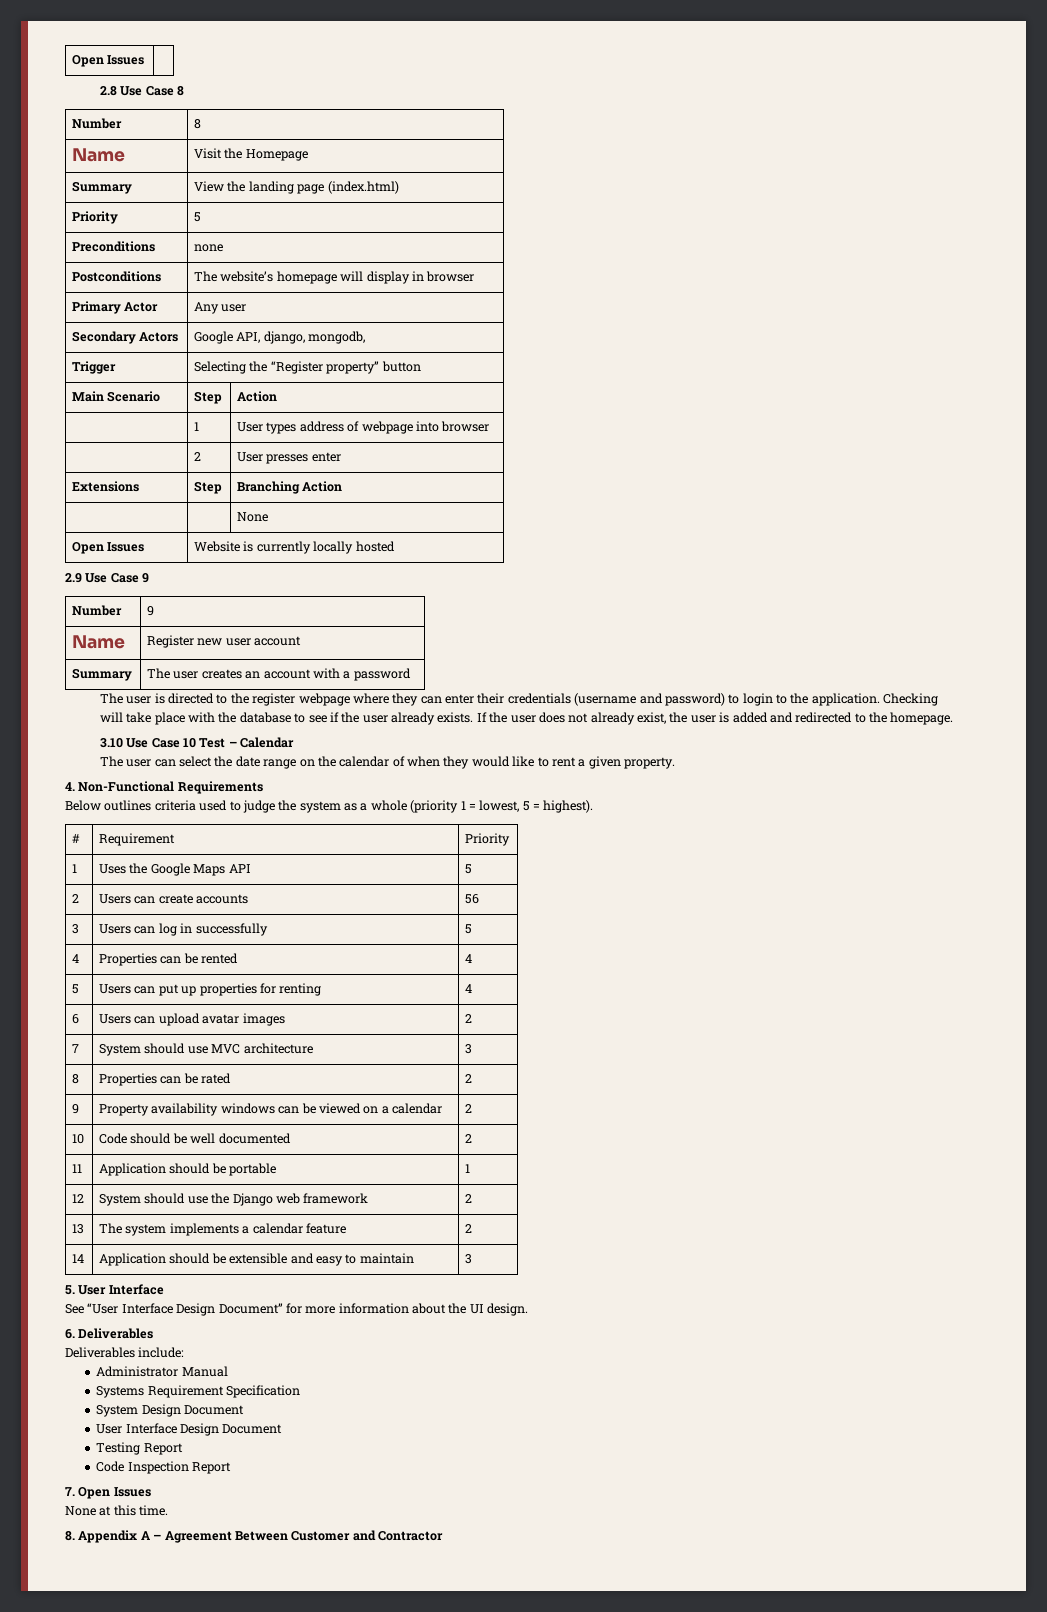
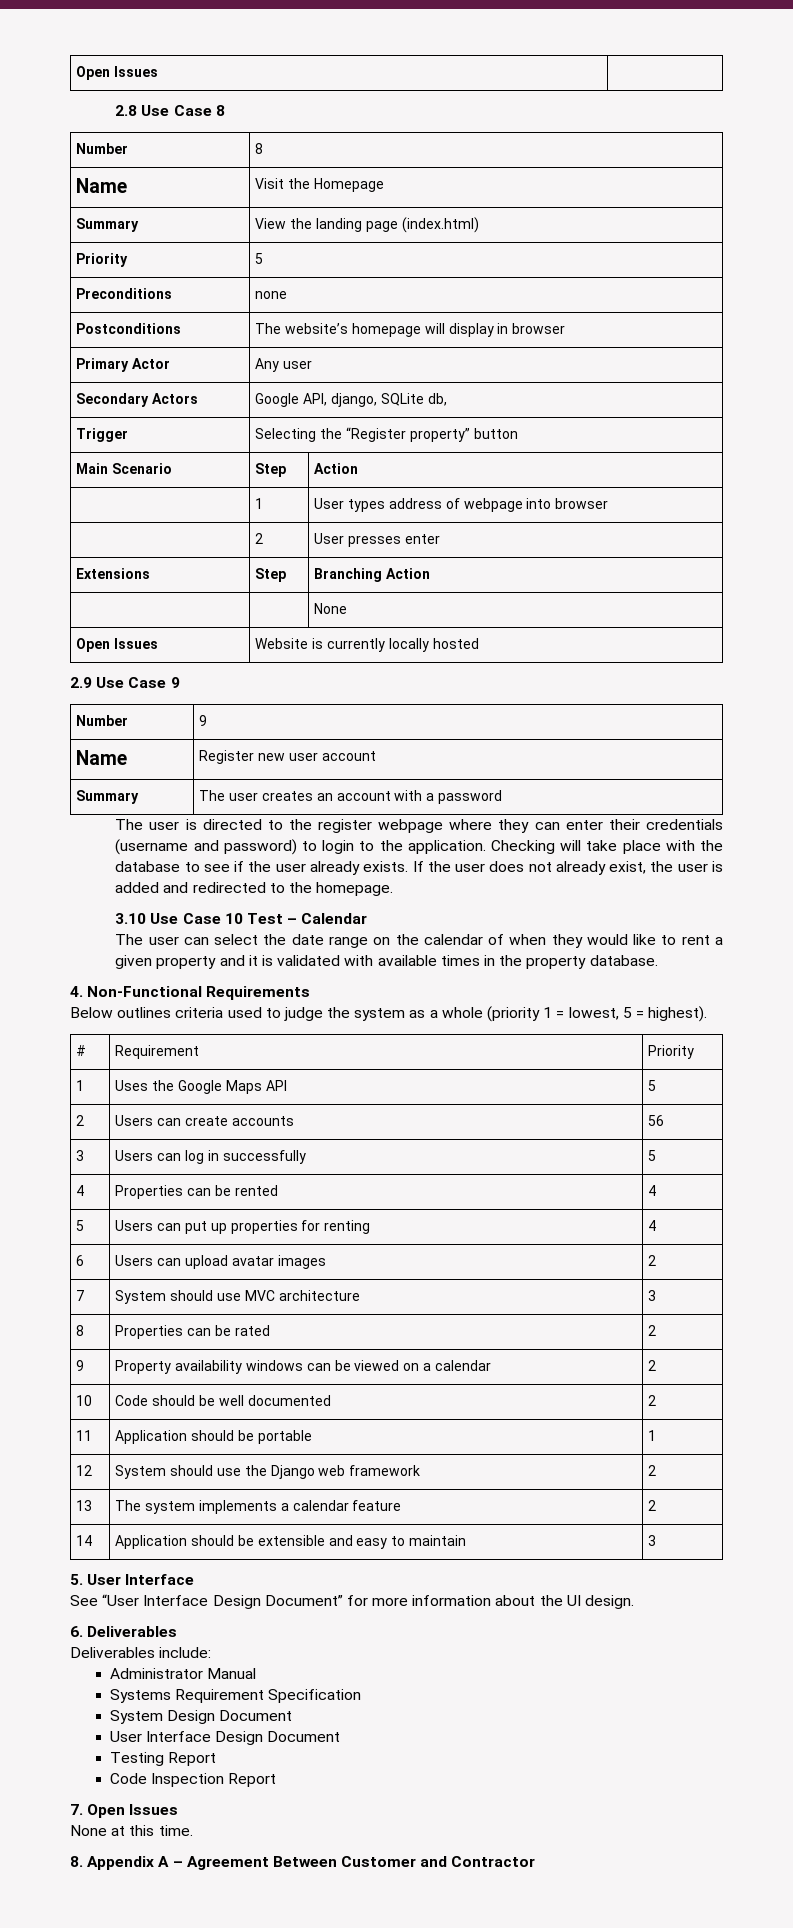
- Secondary Actors | Google API, django, mongodb,
+ Secondary Actors | Google API, django, SQLite db,
- The user can select the date range on the calendar of when they would like to rent a given property.
+ The user can select the date range on the calendar of when they would like to rent a given property and it is validated with available times in the property database.

